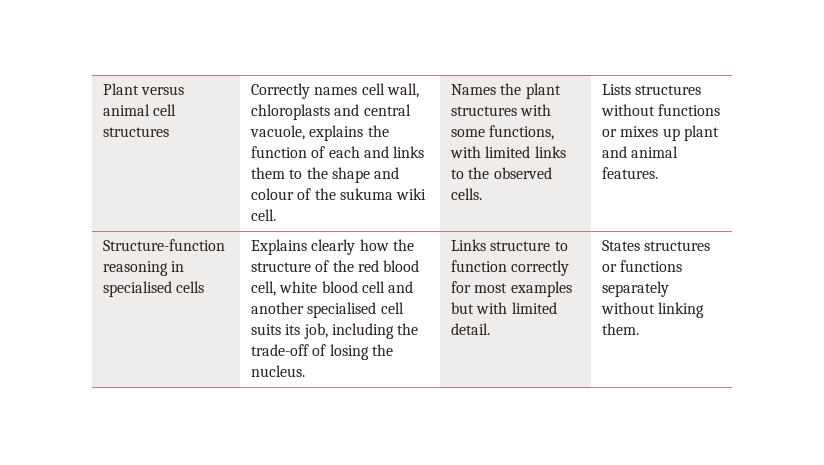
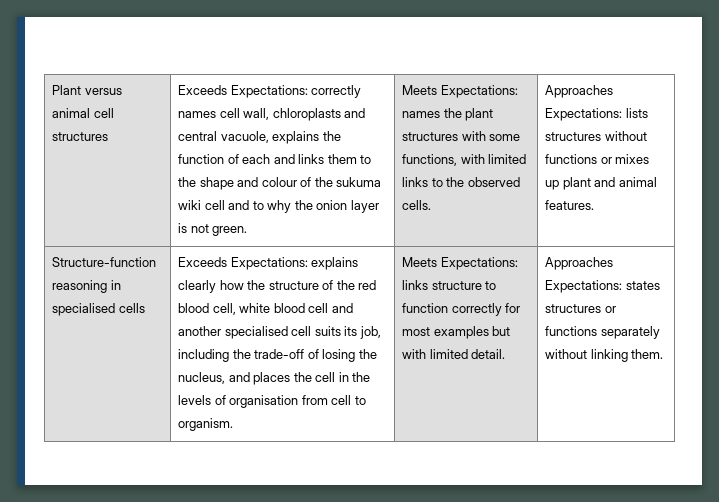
- Correctly names cell wall, chloroplasts and central vacuole, explains the function of each and links them to the shape and colour of the sukuma wiki cell. | Names the plant structures with some functions, with limited links to the observed cells.
+ Exceeds Expectations: correctly names cell wall, chloroplasts and central vacuole, explains the function of each and links them to the shape and colour of the sukuma wiki cell and to why the onion layer is not green. | Meets Expectations: names the plant structures with some functions, with limited links to the observed cells.
- Lists structures without functions or mixes up plant and animal features.
+ Approaches Expectations: lists structures without functions or mixes up plant and animal features.
- Explains clearly how the structure of the red blood cell, white blood cell and another specialised cell suits its job, including the trade-off of losing the nucleus. | Links structure to function correctly for most examples but with limited detail.
+ Exceeds Expectations: explains clearly how the structure of the red blood cell, white blood cell and another specialised cell suits its job, including the trade-off of losing the nucleus, and places the cell in the levels of organisation from cell to organism. | Meets Expectations: links structure to function correctly for most examples but with limited detail.
- States structures or functions separately without linking them.
+ Approaches Expectations: states structures or functions separately without linking them.

